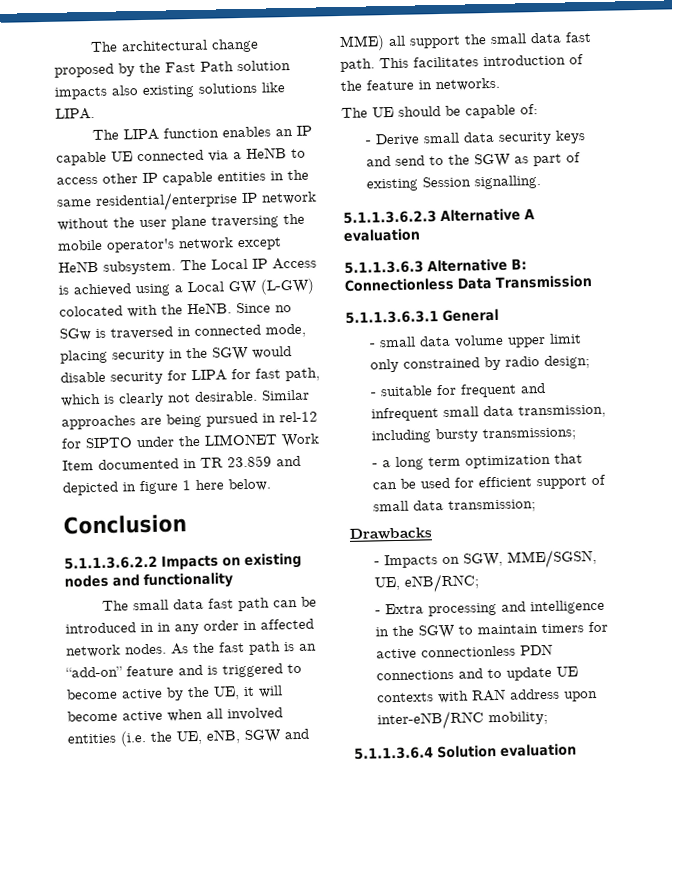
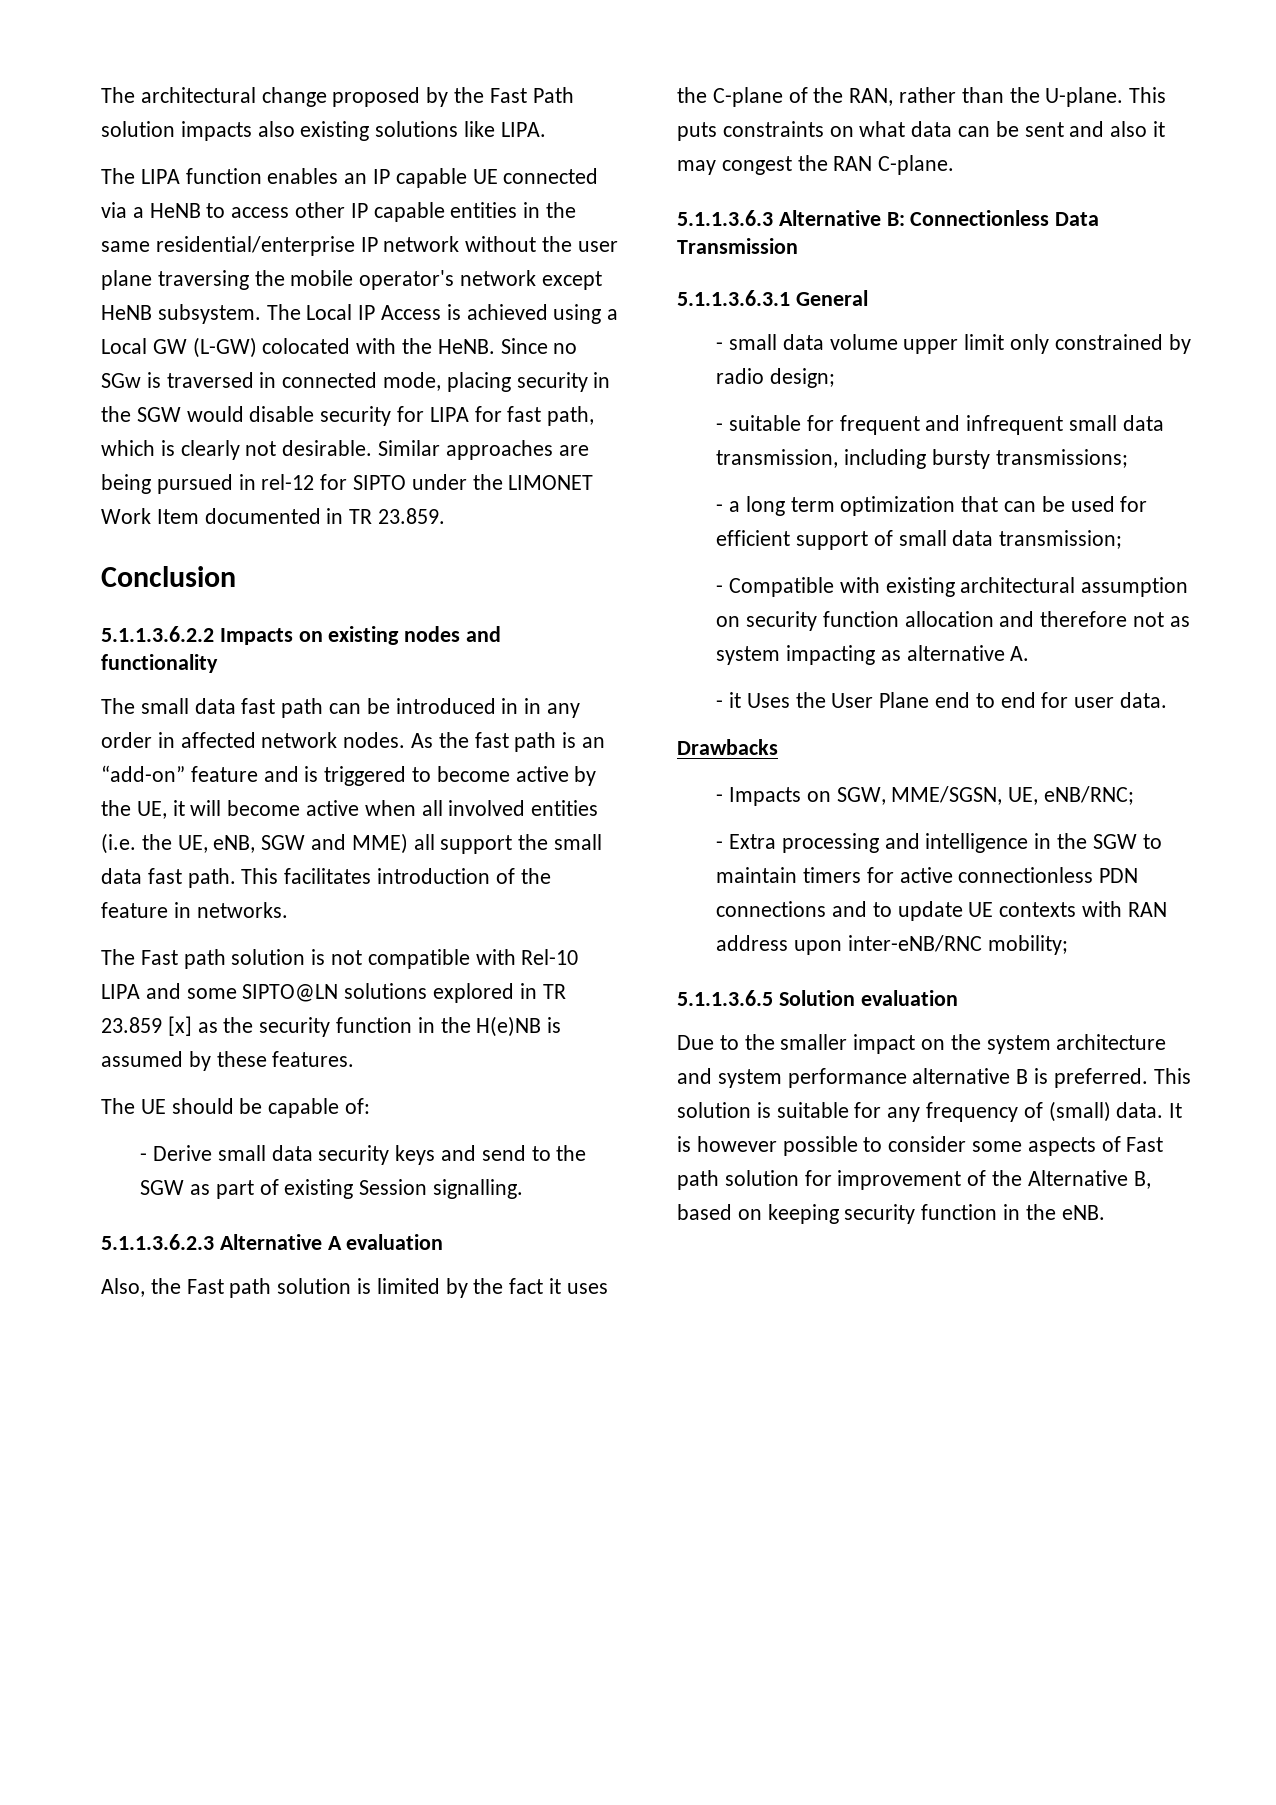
- Similar approaches are being pursued in rel-12 for SIPTO under the LIMONET Work Item documented in TR 23.859 and depicted in figure 1 here below.
+ Similar approaches are being pursued in rel-12 for SIPTO under the LIMONET Work Item documented in TR 23.859.
+ The Fast path solution is not compatible with Rel-10 LIPA and some SIPTO@LN solutions explored in TR 23.859 [x] as the security function in the H(e)NB is assumed by these features.
+ Also, the Fast path solution is limited by the fact it uses the C-plane of the RAN, rather than the U-plane. This puts constraints on what data can be sent and also it may congest the RAN C-plane.
+ - Compatible with existing architectural assumption on security function allocation and therefore not as system impacting as alternative A.
+ - it Uses the User Plane end to end for user data.
- 5.1.1.3.6.4 Solution evaluation
+ 5.1.1.3.6.5 Solution evaluation
+ Due to the smaller impact on the system architecture and system performance alternative B is preferred. This solution is suitable for any frequency of (small) data. It is however possible to consider some aspects of Fast path solution for improvement of the Alternative B, based on keeping security function in the eNB.

